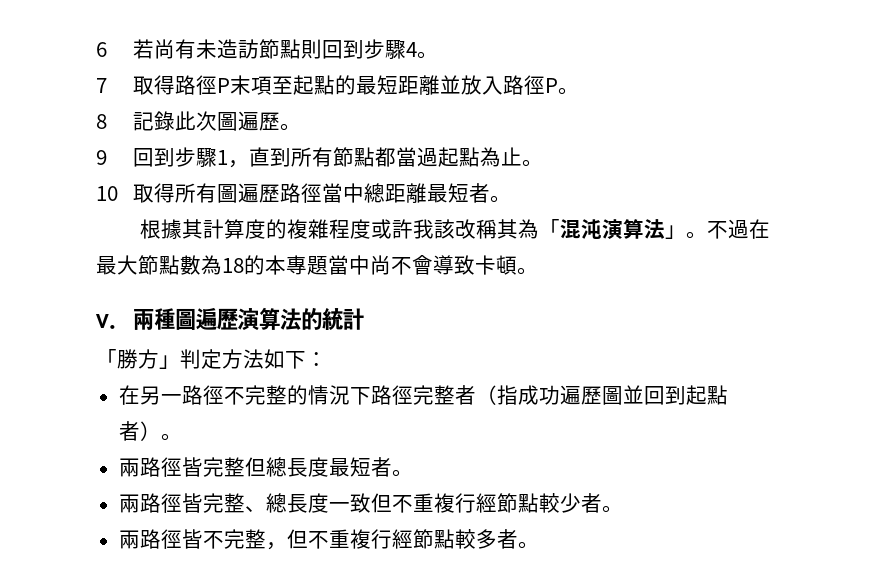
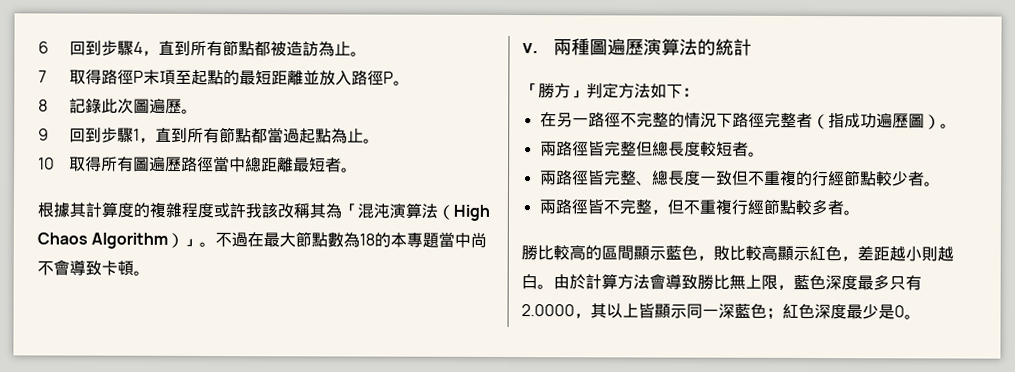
- 6若尚有未造訪節點則回到步驟4。
+ 6回到步驟4，直到所有節點都被造訪為止。
- 根據其計算度的複雜程度或許我該改稱其為「混沌演算法」。
+ 根據其計算度的複雜程度或許我該改稱其為「混沌演算法（High Chaos Algorithm）」。
- 在另一路徑不完整的情況下路徑完整者（指成功遍歷圖並回到起點者）。
+ 在另一路徑不完整的情況下路徑完整者（指成功遍歷圖）。
- 兩路徑皆完整但總長度最短者。
+ 兩路徑皆完整但總長度較短者。
- 兩路徑皆完整、總長度一致但不重複行經節點較少者。
+ 兩路徑皆完整、總長度一致但不重複的行經節點較少者。
+ 勝比較高的區間顯示藍色，敗比較高顯示紅色，差距越小則越白。由於計算方法會導致勝比無上限，藍色深度最多只有2.0000，其以上皆顯示同一深藍色；紅色深度最少是0。

